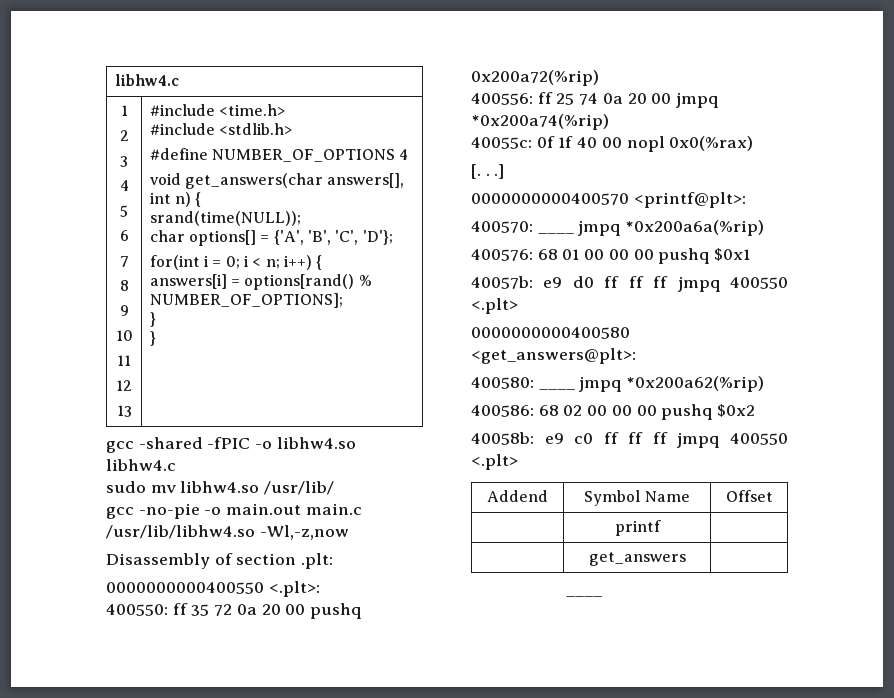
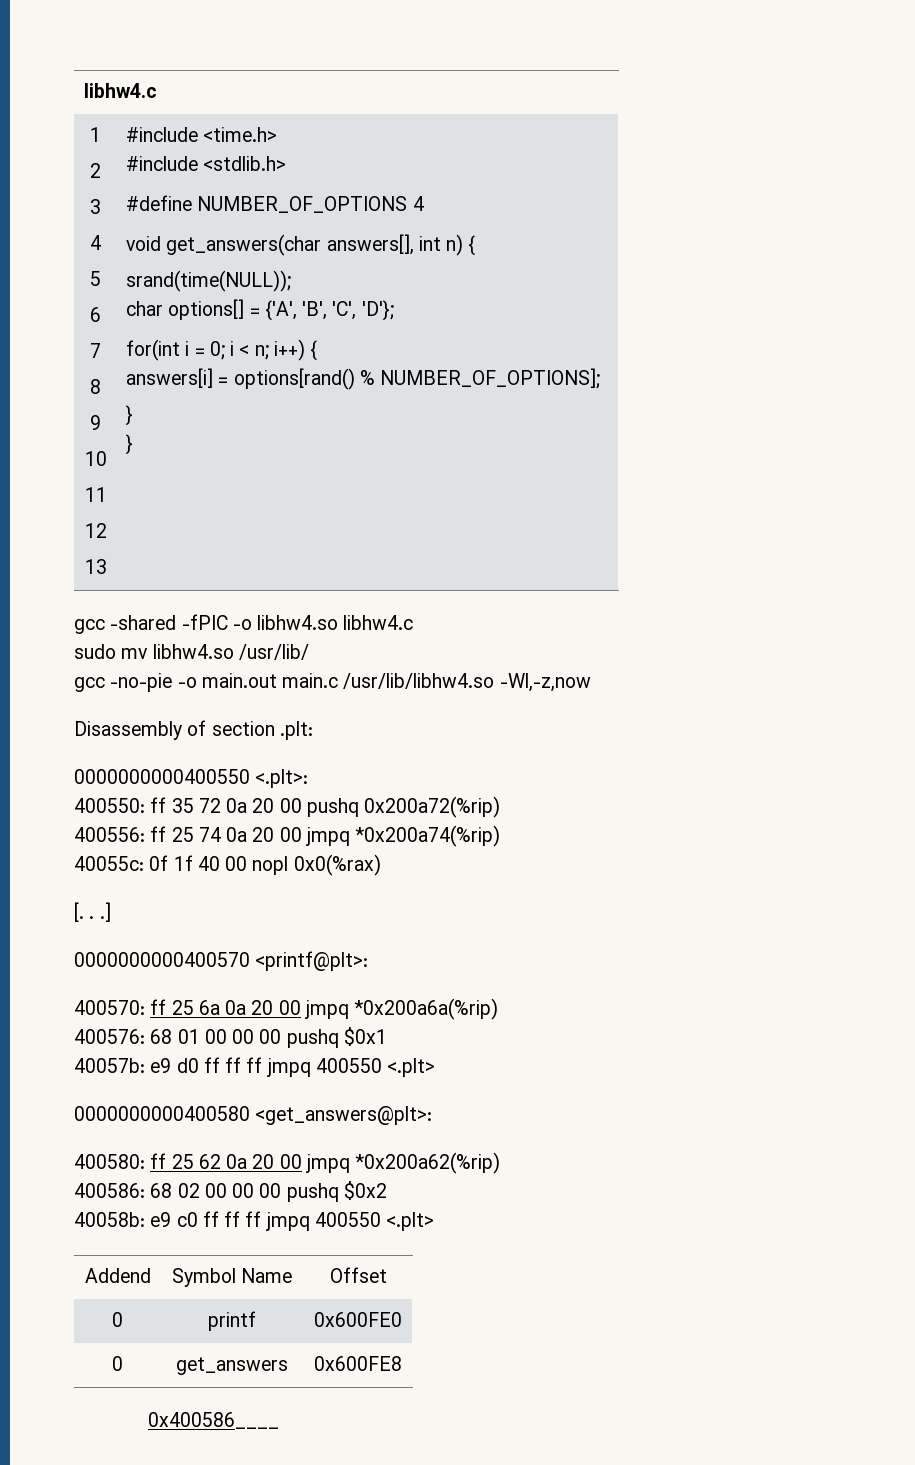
- 400570: ____ jmpq *0x200a6a(%rip)
+ 400570: ff 25 6a 0a 20 00 jmpq *0x200a6a(%rip)
- 400580: ____ jmpq *0x200a62(%rip)
+ 400580: ff 25 62 0a 20 00 jmpq *0x200a62(%rip)
- | printf |
- | get_answers |
- ____
+ 0 | printf | 0x600FE0
+ 0 | get_answers | 0x600FE8
+ 0x400586____

